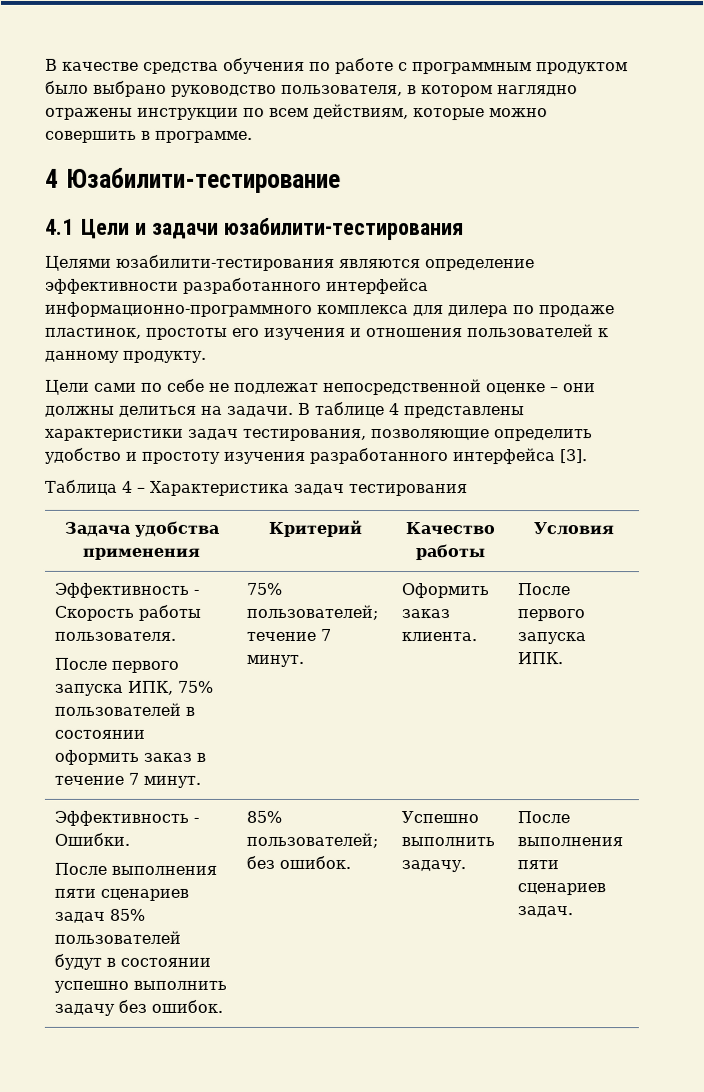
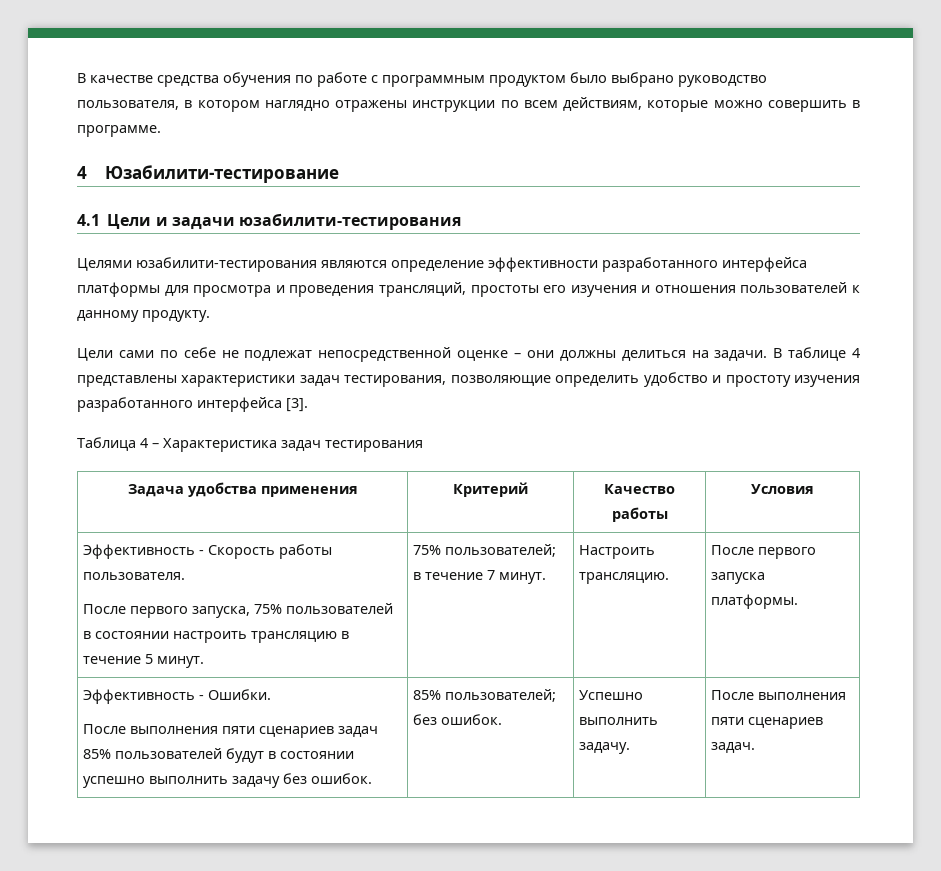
- Целями юзабилити-тестирования являются определение эффективности разработанного интерфейса информационно-программного комплекса для дилера по продаже пластинок, простоты его изучения и отношения пользователей к данному продукту.
+ Целями юзабилити-тестирования являются определение эффективности разработанного интерфейса платформы для просмотра и проведения трансляций, простоты его изучения и отношения пользователей к данному продукту.
  Эффективность - Скорость работы пользователя.
- После первого запуска ИПК, 75% пользователей в состоянии оформить заказ в течение 7 минут. | 75% пользователей; течение 7 минут. | Оформить заказ клиента. | После первого запуска ИПК.
+ После первого запуска, 75% пользователей в состоянии настроить трансляцию в течение 5 минут. | 75% пользователей; в течение 7 минут. | Настроить трансляцию. | После первого запуска платформы.

